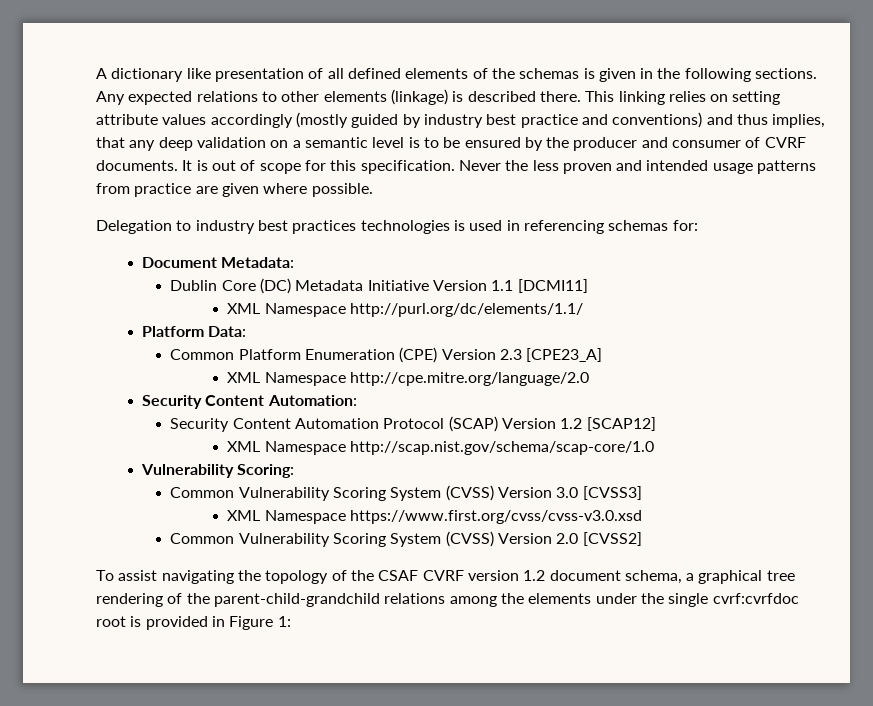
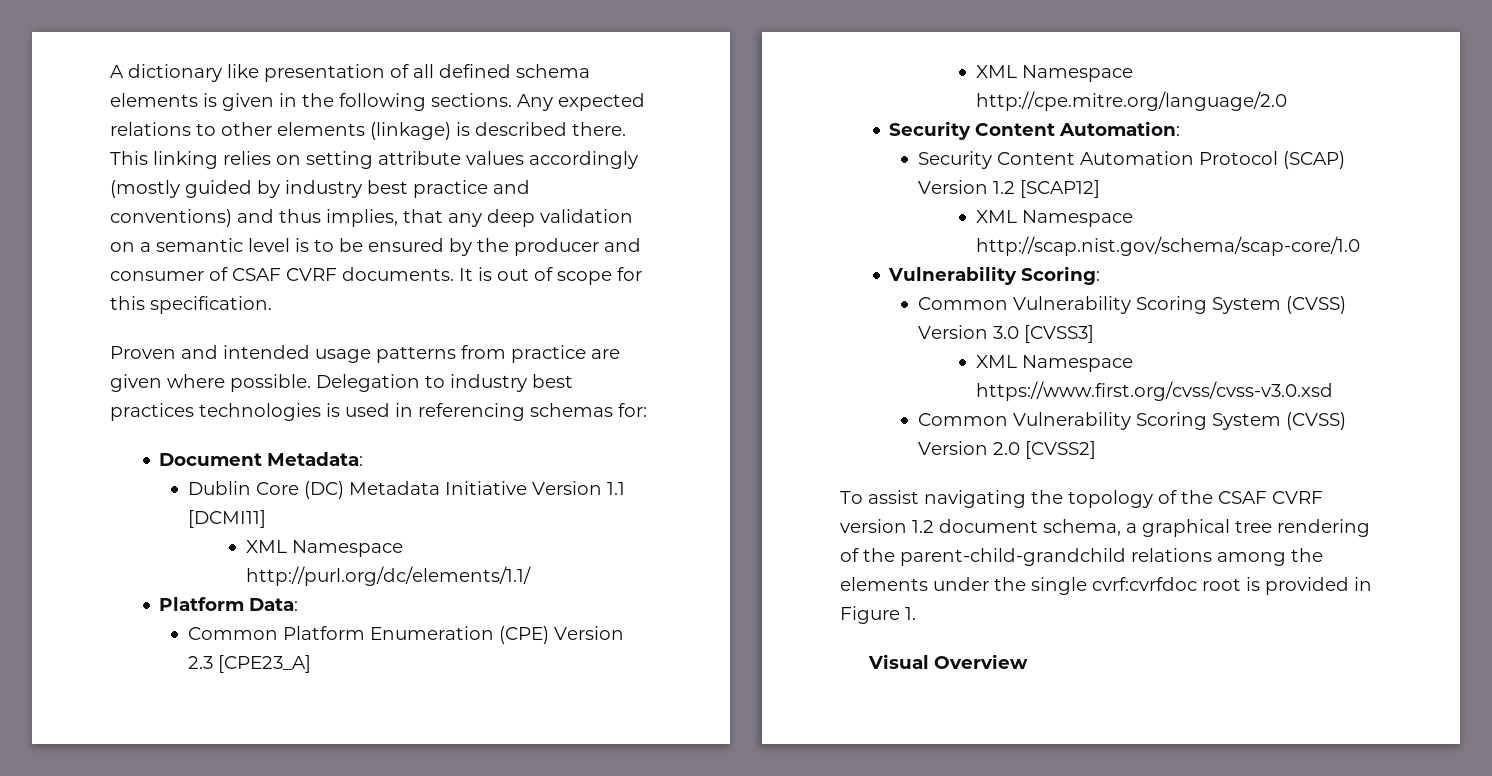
- A dictionary like presentation of all defined elements of the schemas is given in the following sections.
+ A dictionary like presentation of all defined schema elements is given in the following sections.
- This linking relies on setting attribute values accordingly (mostly guided by industry best practice and conventions) and thus implies, that any deep validation on a semantic level is to be ensured by the producer and consumer of CVRF documents.
+ This linking relies on setting attribute values accordingly (mostly guided by industry best practice and conventions) and thus implies, that any deep validation on a semantic level is to be ensured by the producer and consumer of CSAF CVRF documents.
- It is out of scope for this specification. Never the less proven and intended usage patterns from practice are given where possible.
- Delegation to industry best practices technologies is used in referencing schemas for:
+ It is out of scope for this specification.
+ Proven and intended usage patterns from practice are given where possible. Delegation to industry best practices technologies is used in referencing schemas for:
- To assist navigating the topology of the CSAF CVRF version 1.2 document schema, a graphical tree rendering of the parent-child-grandchild relations among the elements under the single cvrf:cvrfdoc root is provided in Figure 1:
+ To assist navigating the topology of the CSAF CVRF version 1.2 document schema, a graphical tree rendering of the parent-child-grandchild relations among the elements under the single cvrf:cvrfdoc root is provided in Figure 1.
+ Visual Overview

